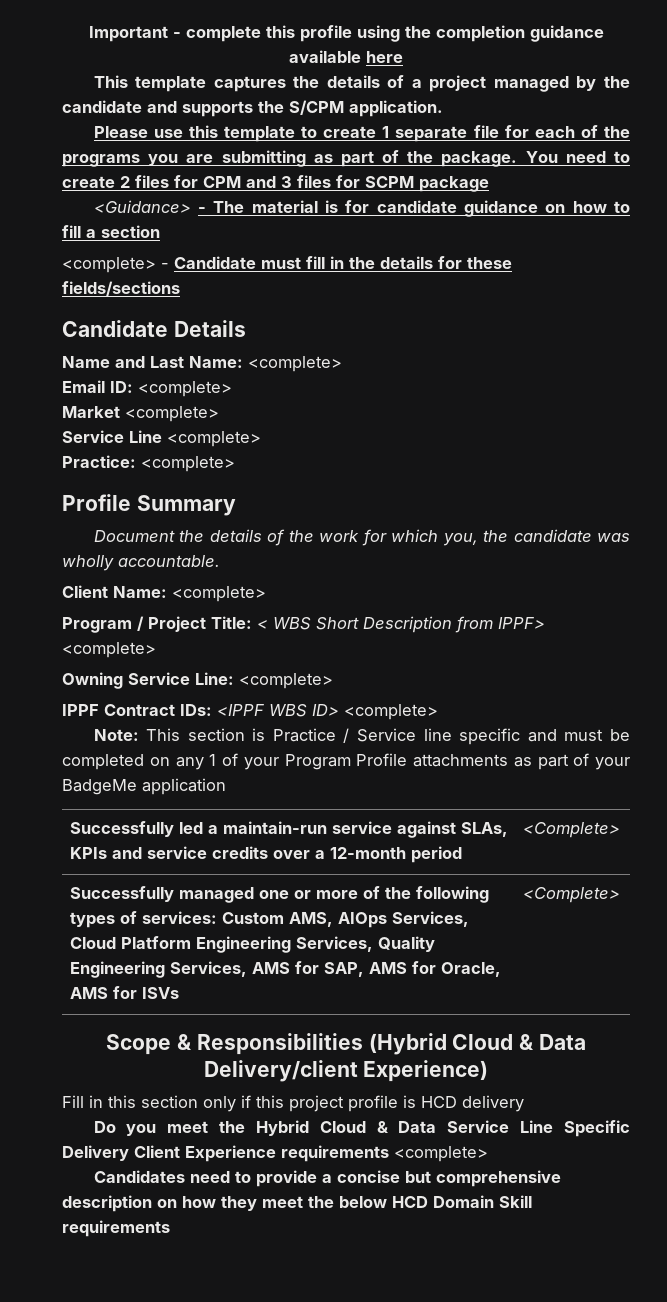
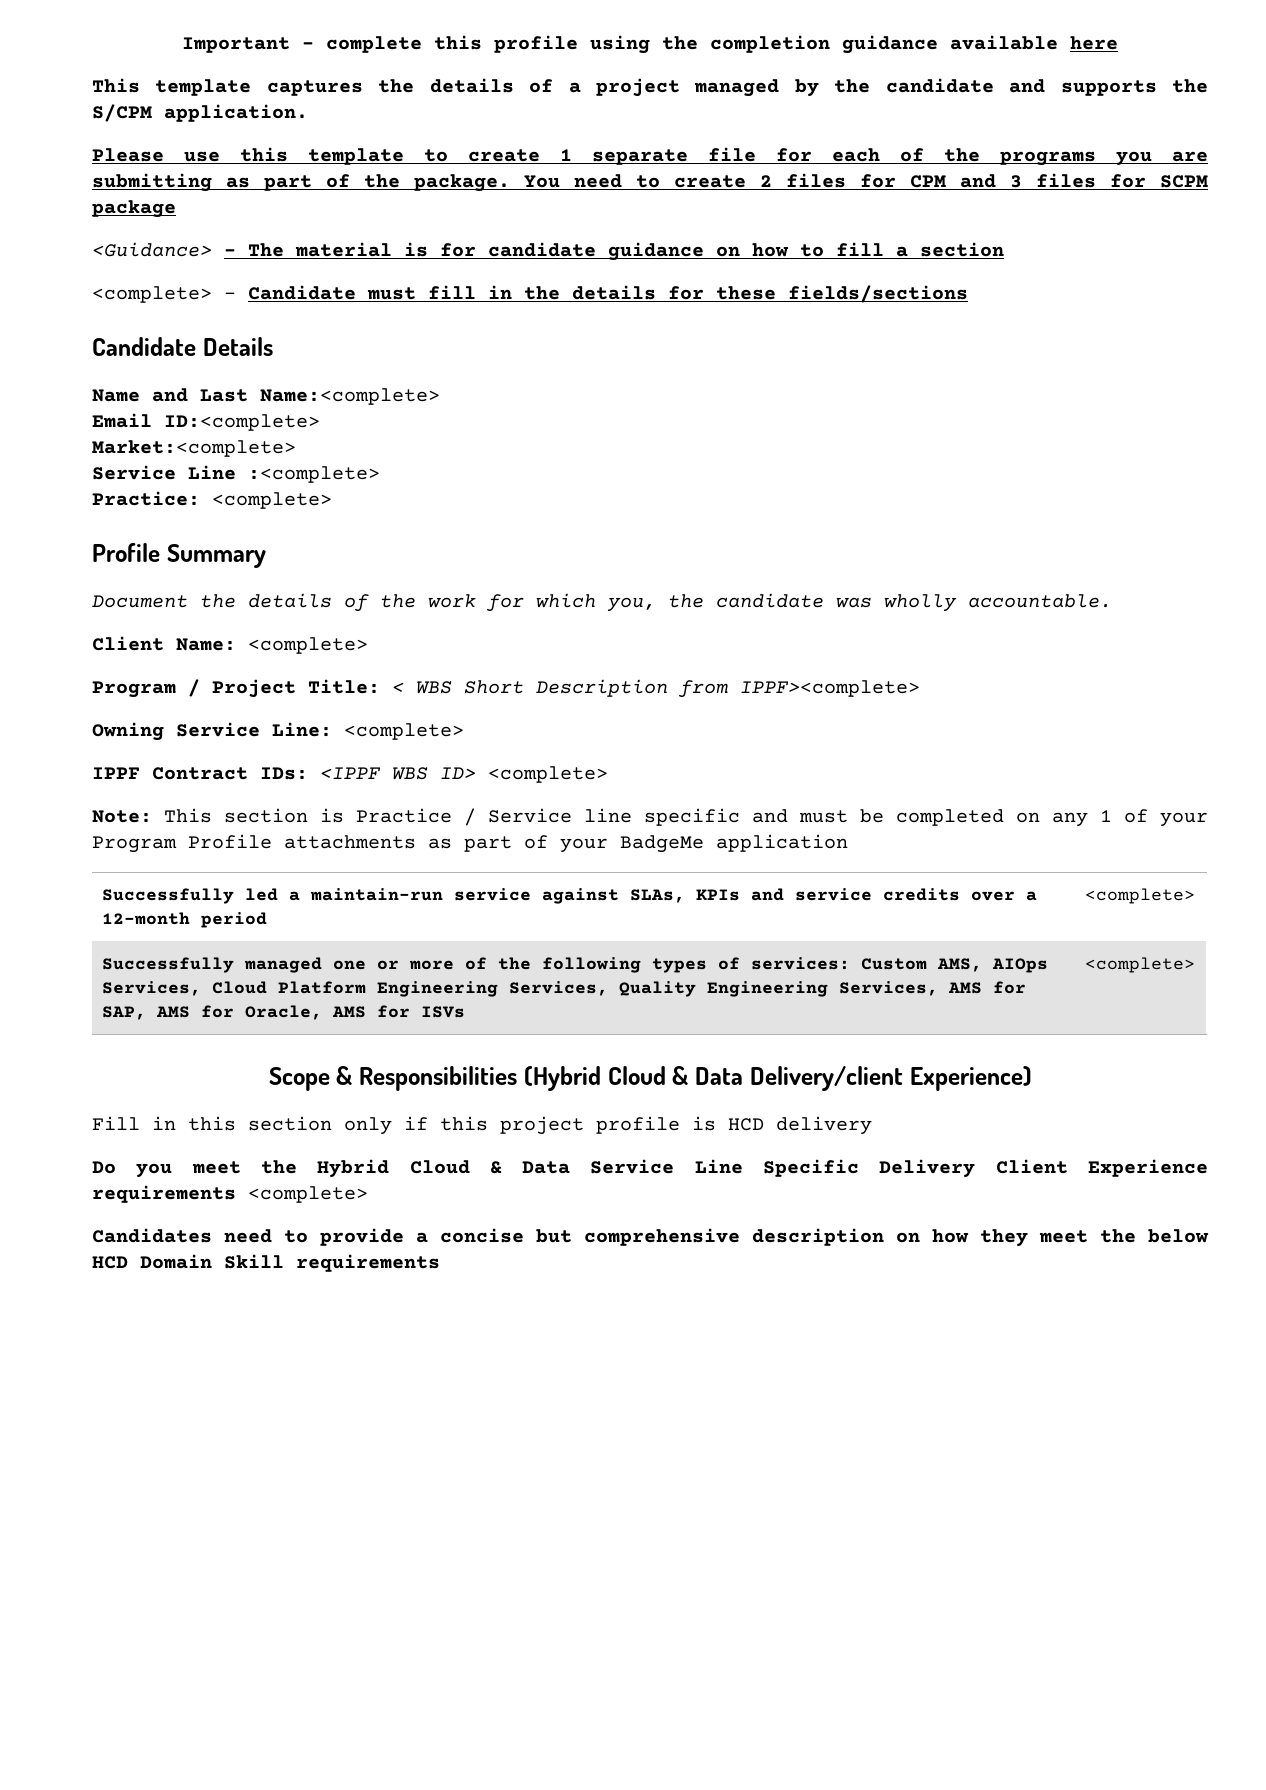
- Name and Last Name: <complete>
+ Name and Last Name:<complete>
- Email ID: <complete>
- Market <complete>
- Service Line <complete>
+ Email ID:<complete>
+ Market:<complete>
+ Service Line :<complete>
- Program / Project Title: < WBS Short Description from IPPF> <complete>
+ Program / Project Title: < WBS Short Description from IPPF><complete>
- Successfully led a maintain-run service against SLAs, KPIs and service credits over a 12-month period | <Complete>
+ Successfully led a maintain-run service against SLAs, KPIs and service credits over a 12-month period | <complete>
- Successfully managed one or more of the following types of services: Custom AMS, AIOps Services, Cloud Platform Engineering Services, Quality Engineering Services, AMS for SAP, AMS for Oracle, AMS for ISVs | <Complete>
+ Successfully managed one or more of the following types of services: Custom AMS, AIOps Services, Cloud Platform Engineering Services, Quality Engineering Services, AMS for SAP, AMS for Oracle, AMS for ISVs | <complete>

